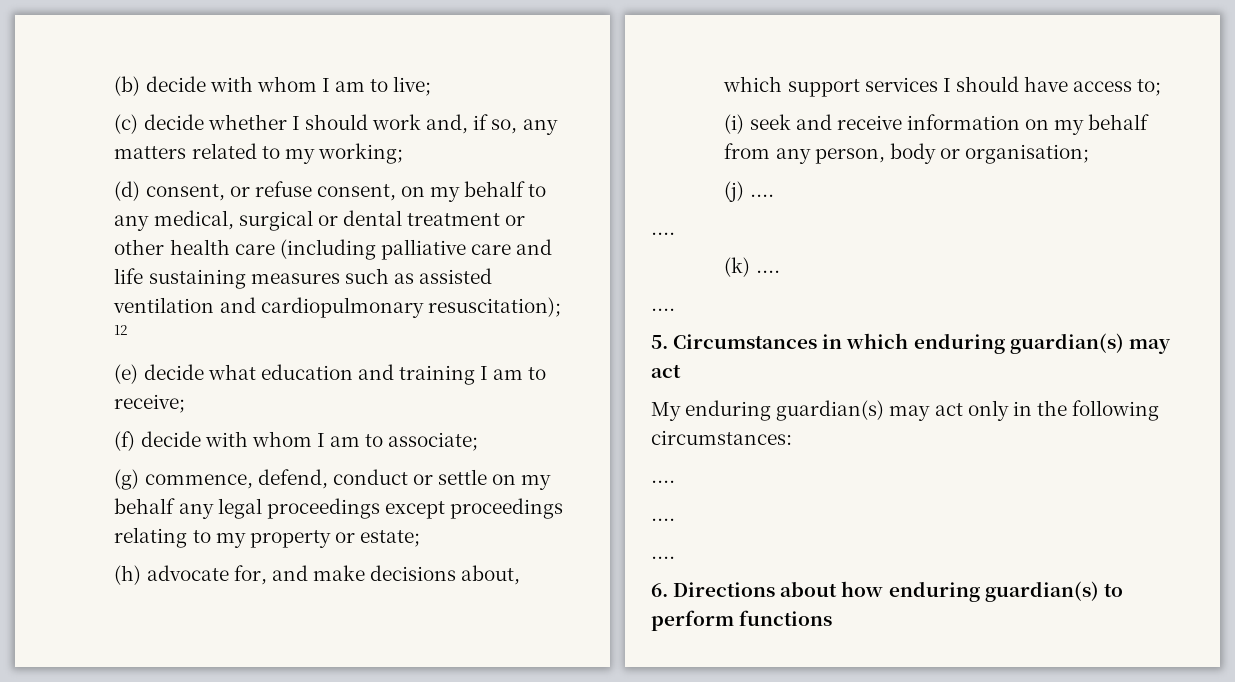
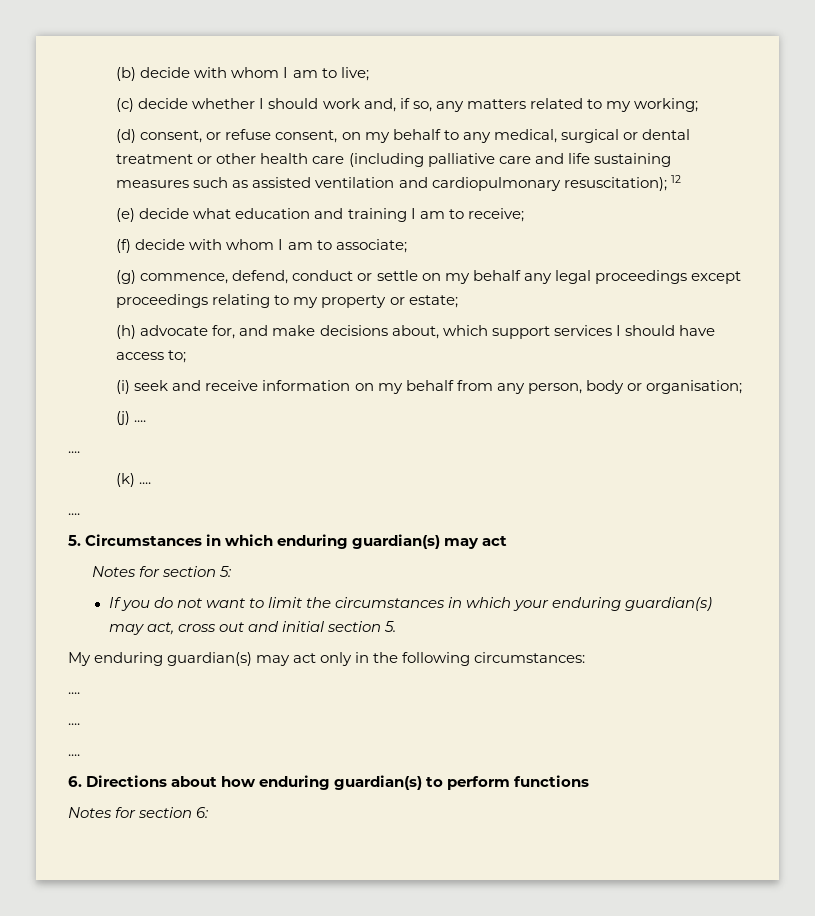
+ Notes for section 5:
+ If you do not want to limit the circumstances in which your enduring guardian(s) may act, cross out and initial section 5.
+ Notes for section 6:

